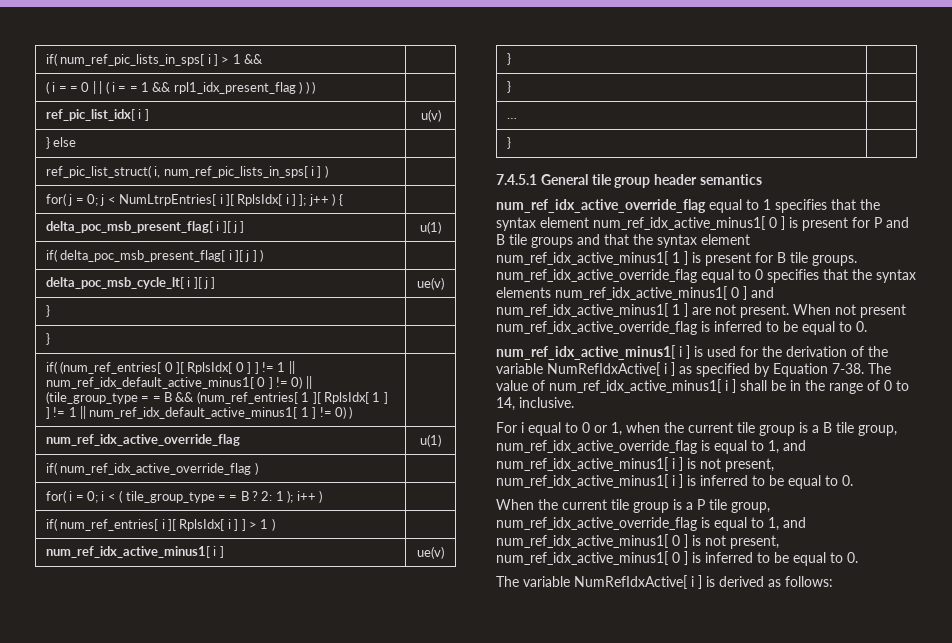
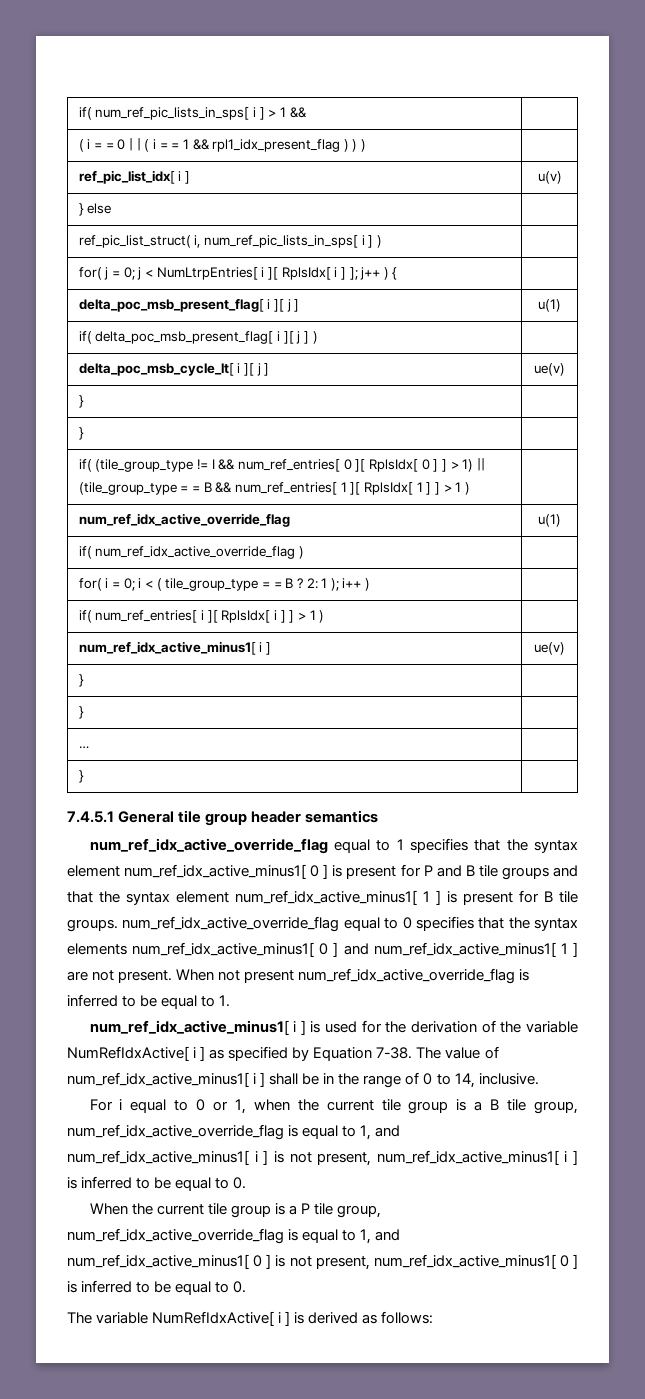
- if( (num_ref_entries[ 0 ][ RplsIdx[ 0 ] ] != 1 || num_ref_idx_default_active_minus1[ 0 ] != 0) || (tile_group_type = = B && (num_ref_entries[ 1 ][ RplsIdx[ 1 ] ] != 1 || num_ref_idx_default_active_minus1[ 1 ] != 0) ) |
+ if( (tile_group_type != I && num_ref_entries[ 0 ][ RplsIdx[ 0 ] ] > 1) || (tile_group_type = = B && num_ref_entries[ 1 ][ RplsIdx[ 1 ] ] > 1 ) |
- When not present num_ref_idx_active_override_flag is inferred to be equal to 0.
+ When not present num_ref_idx_active_override_flag is inferred to be equal to 1.

